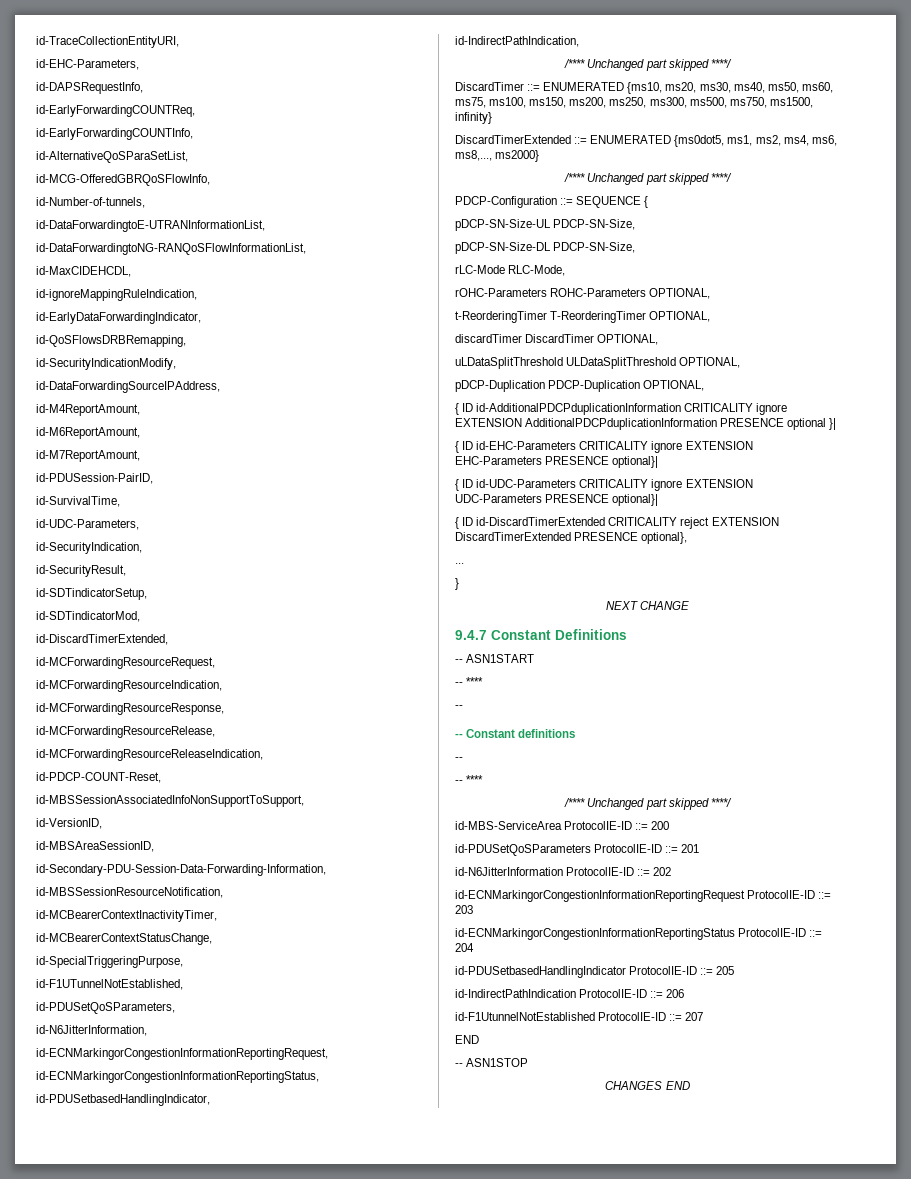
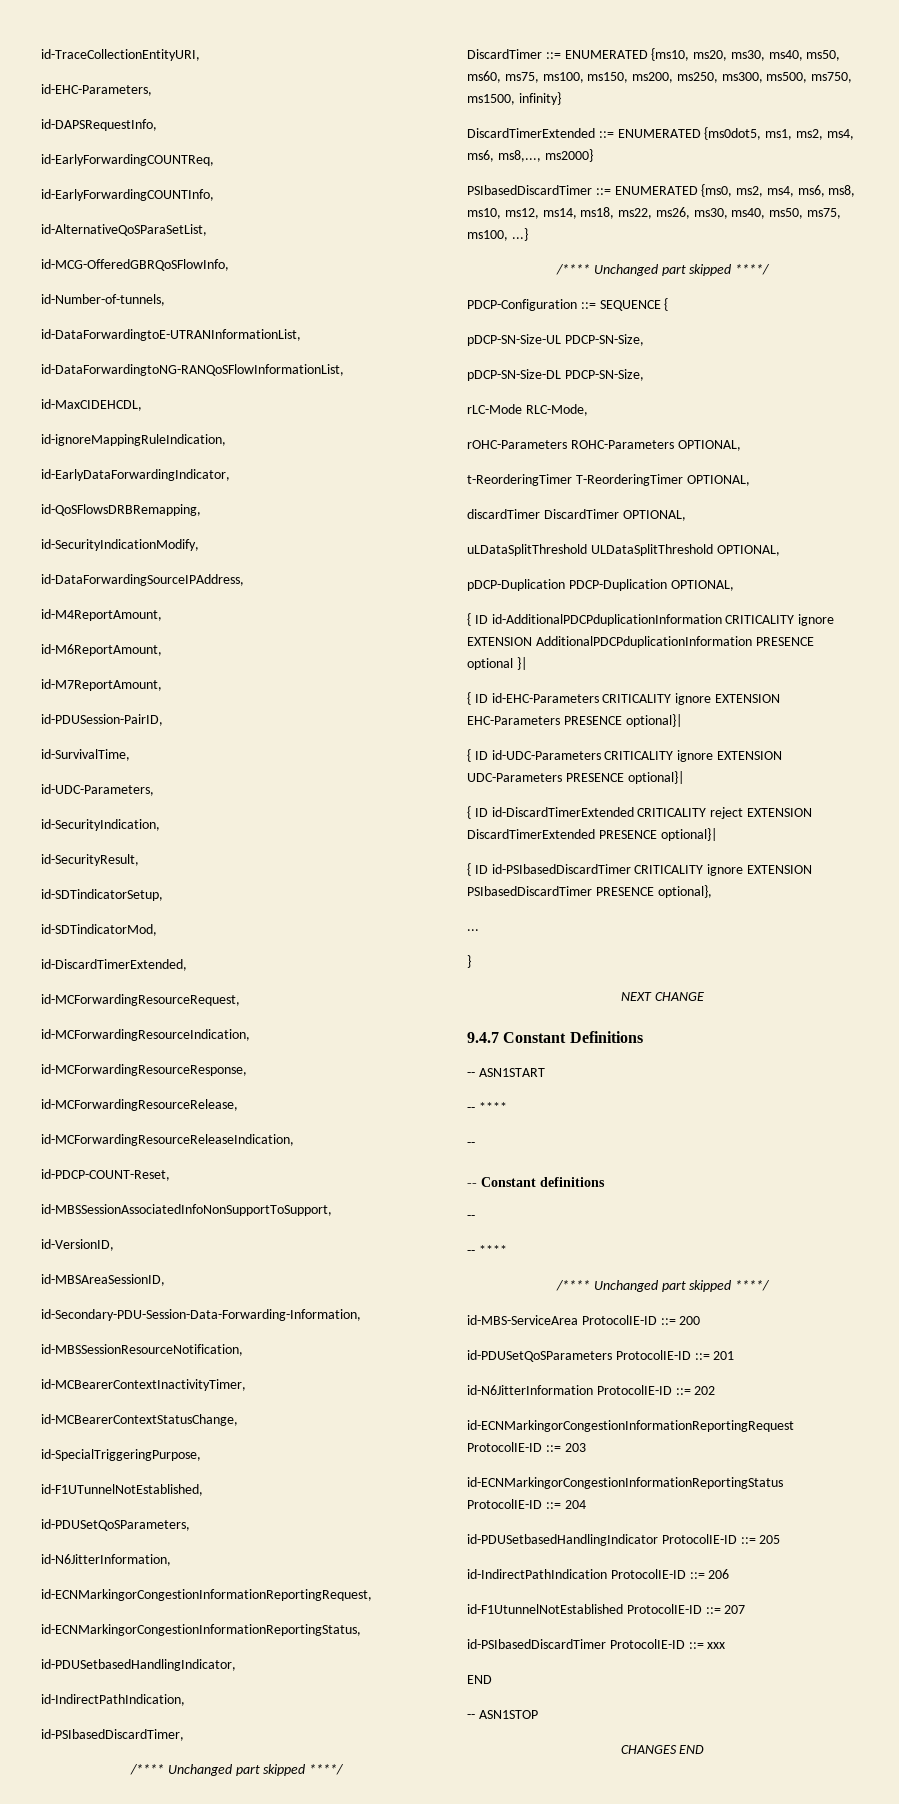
+ id-PSIbasedDiscardTimer,
+ PSIbasedDiscardTimer ::= ENUMERATED {ms0, ms2, ms4, ms6, ms8, ms10, ms12, ms14, ms18, ms22, ms26, ms30, ms40, ms50, ms75, ms100, ...}
- { ID id-DiscardTimerExtended CRITICALITY reject EXTENSION DiscardTimerExtended PRESENCE optional},
+ { ID id-DiscardTimerExtended CRITICALITY reject EXTENSION DiscardTimerExtended PRESENCE optional}|
+ { ID id-PSIbasedDiscardTimer CRITICALITY ignore EXTENSION PSIbasedDiscardTimer PRESENCE optional},
+ id-PSIbasedDiscardTimer ProtocolIE-ID ::= xxx

